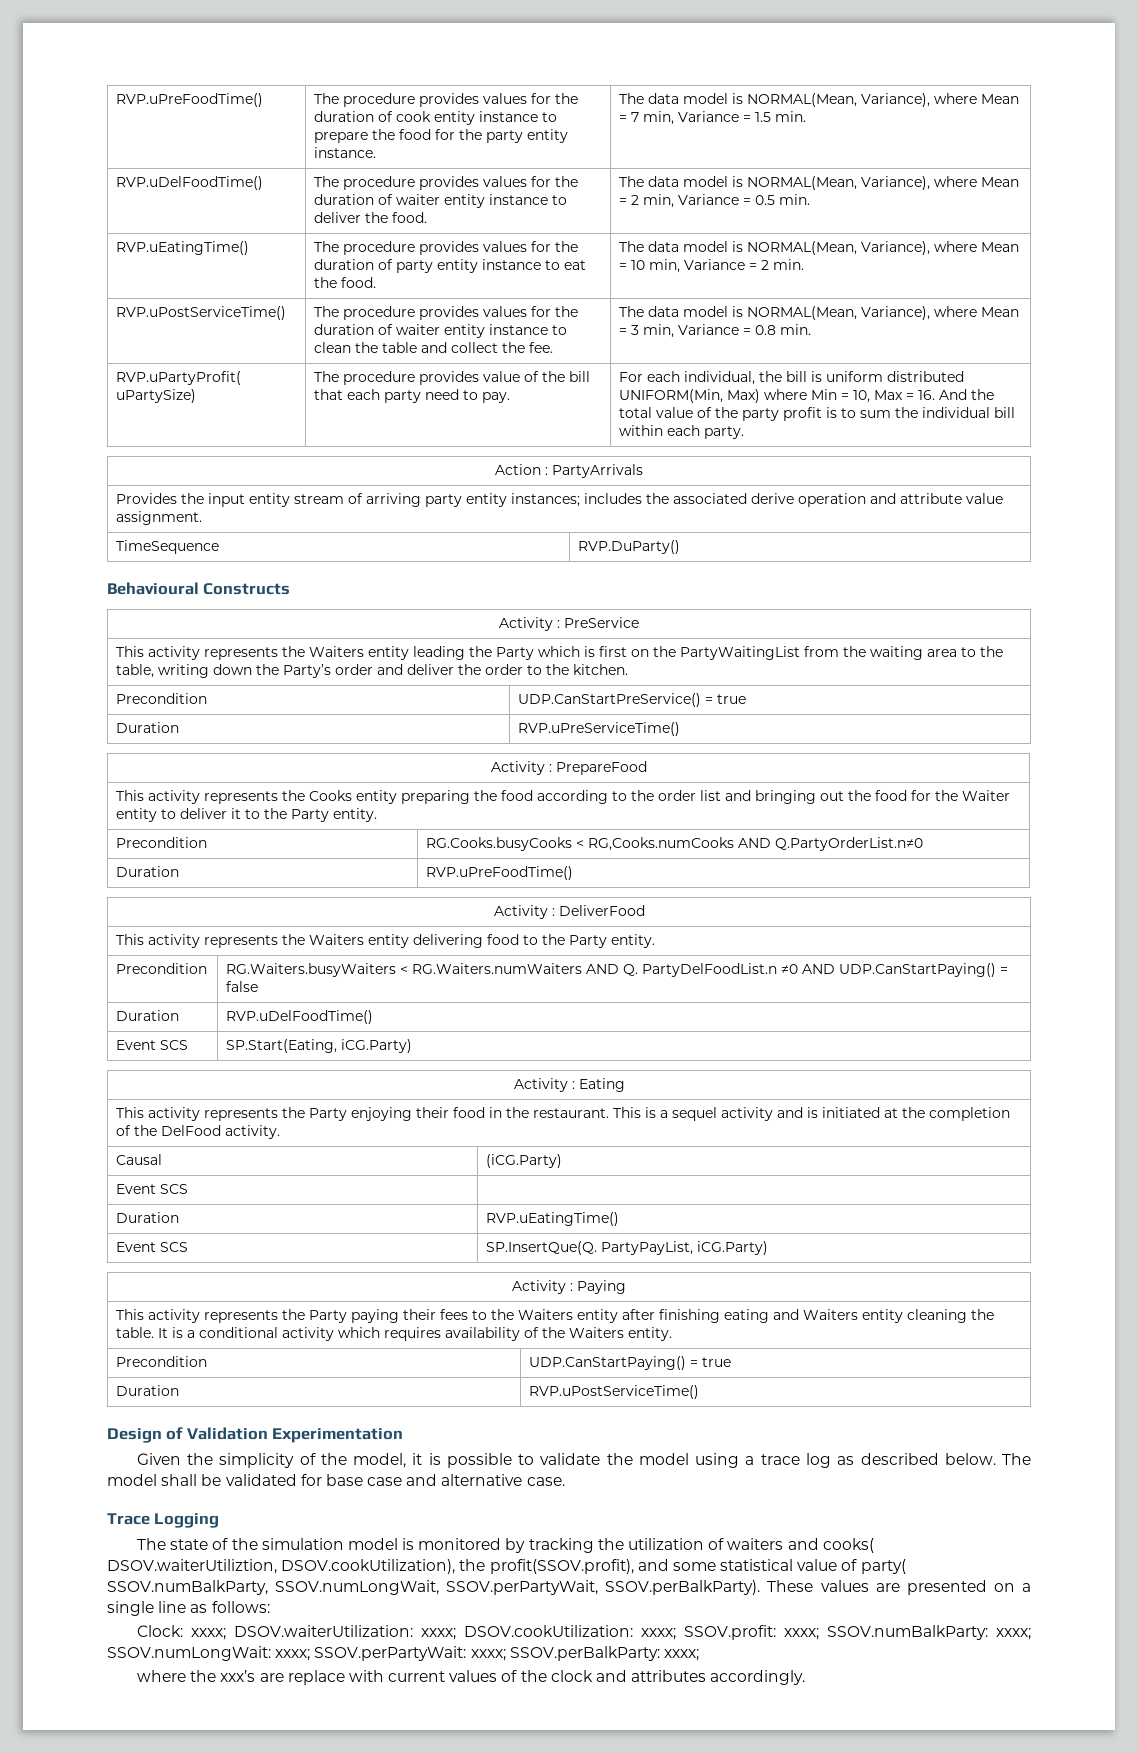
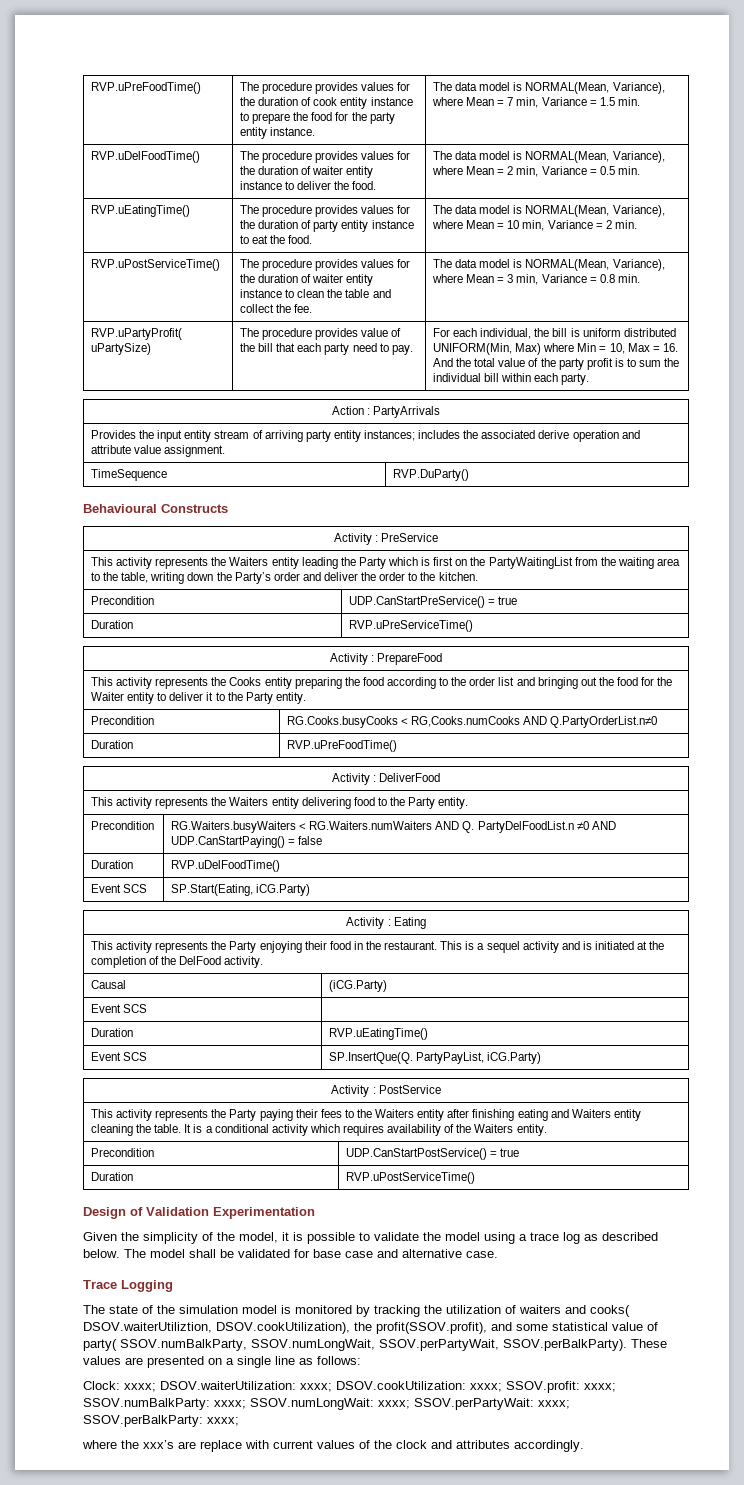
- Activity : Paying
+ Activity : PostService
- Precondition | UDP.CanStartPaying() = true
+ Precondition | UDP.CanStartPostService() = true

